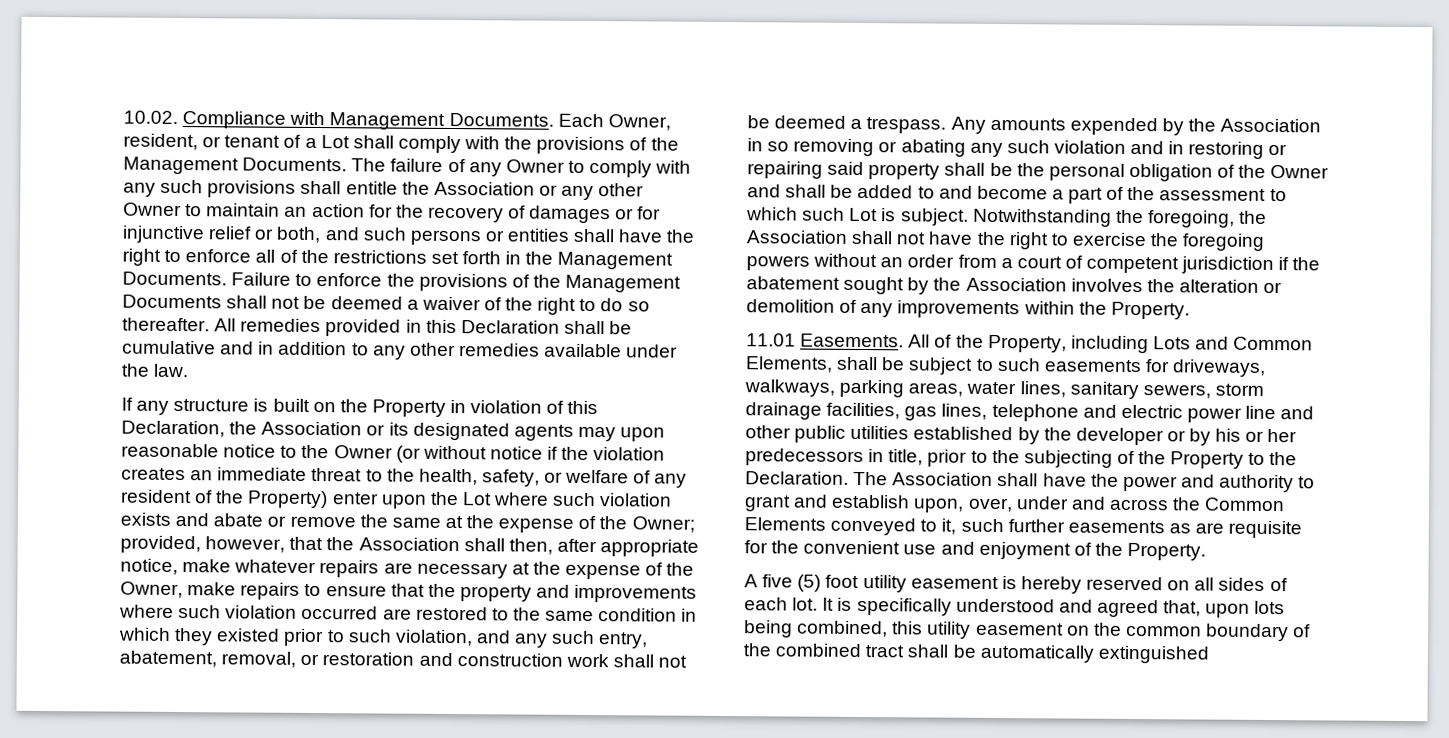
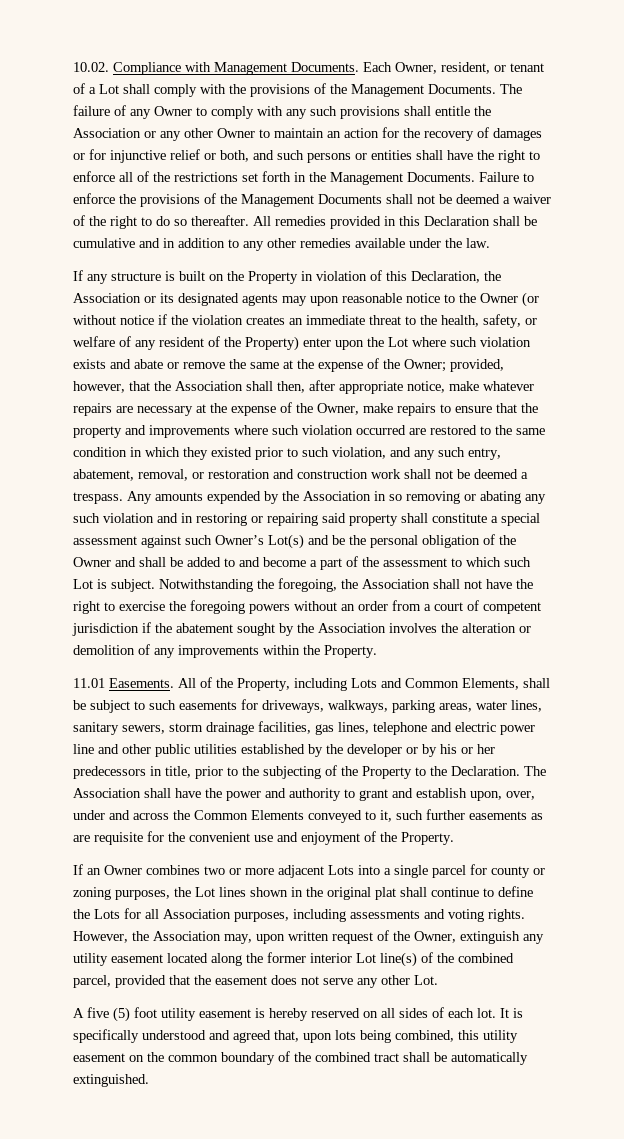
- Any amounts expended by the Association in so removing or abating any such violation and in restoring or repairing said property shall be the personal obligation of the Owner and shall be added to and become a part of the assessment to which such Lot is subject.
+ Any amounts expended by the Association in so removing or abating any such violation and in restoring or repairing said property shall constitute a special assessment against such Owner’s Lot(s) and be the personal obligation of the Owner and shall be added to and become a part of the assessment to which such Lot is subject.
+ If an Owner combines two or more adjacent Lots into a single parcel for county or zoning purposes, the Lot lines shown in the original plat shall continue to define the Lots for all Association purposes, including assessments and voting rights. However, the Association may, upon written request of the Owner, extinguish any utility easement located along the former interior Lot line(s) of the combined parcel, provided that the easement does not serve any other Lot.
- It is specifically understood and agreed that, upon lots being combined, this utility easement on the common boundary of the combined tract shall be automatically extinguished
+ It is specifically understood and agreed that, upon lots being combined, this utility easement on the common boundary of the combined tract shall be automatically extinguished.

